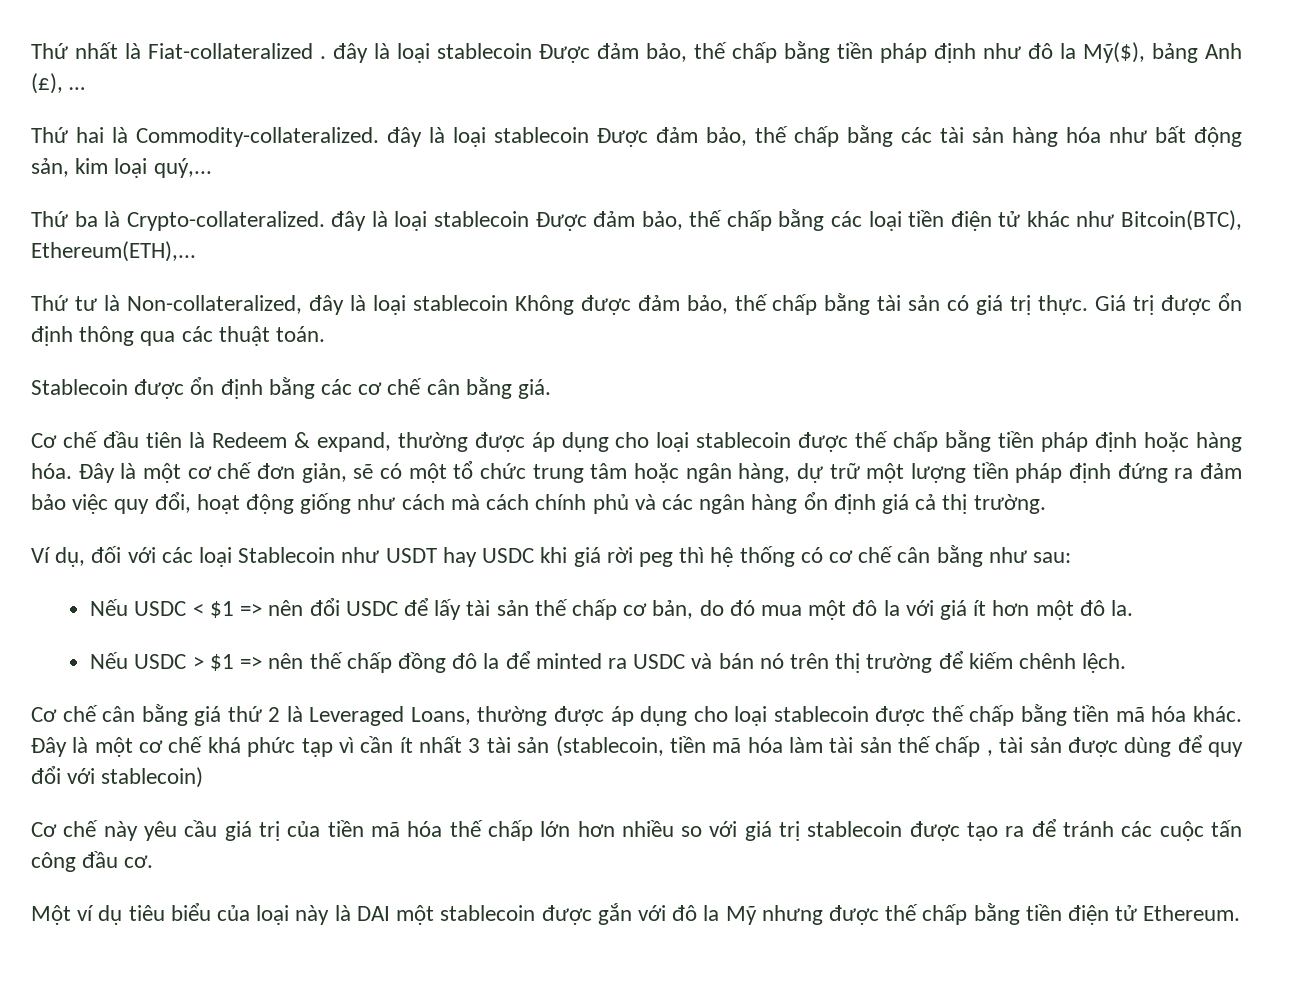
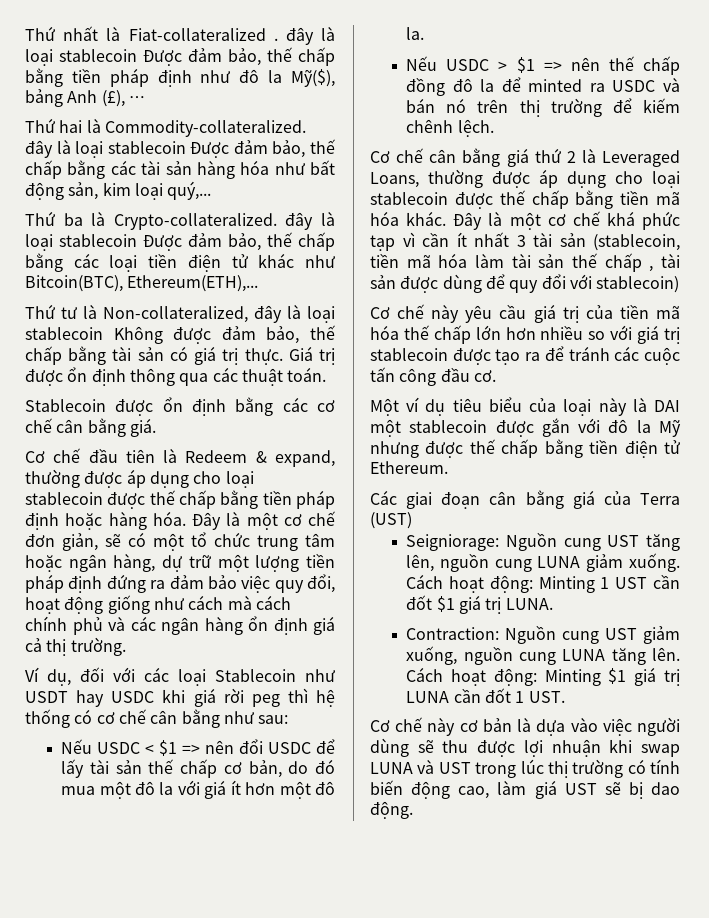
+ Các giai đoạn cân bằng giá của Terra (UST)
+ Seigniorage: Nguồn cung UST tăng lên, nguồn cung LUNA giảm xuống. Cách hoạt động: Minting 1 UST cần đốt $1 giá trị LUNA.
+ Contraction: Nguồn cung UST giảm xuống, nguồn cung LUNA tăng lên. Cách hoạt động: Minting $1 giá trị LUNA cần đốt 1 UST.
+ Cơ chế này cơ bản là dựa vào việc người dùng sẽ thu được lợi nhuận khi swap LUNA và UST trong lúc thị trường có tính biến động cao, làm giá UST sẽ bị dao động.

